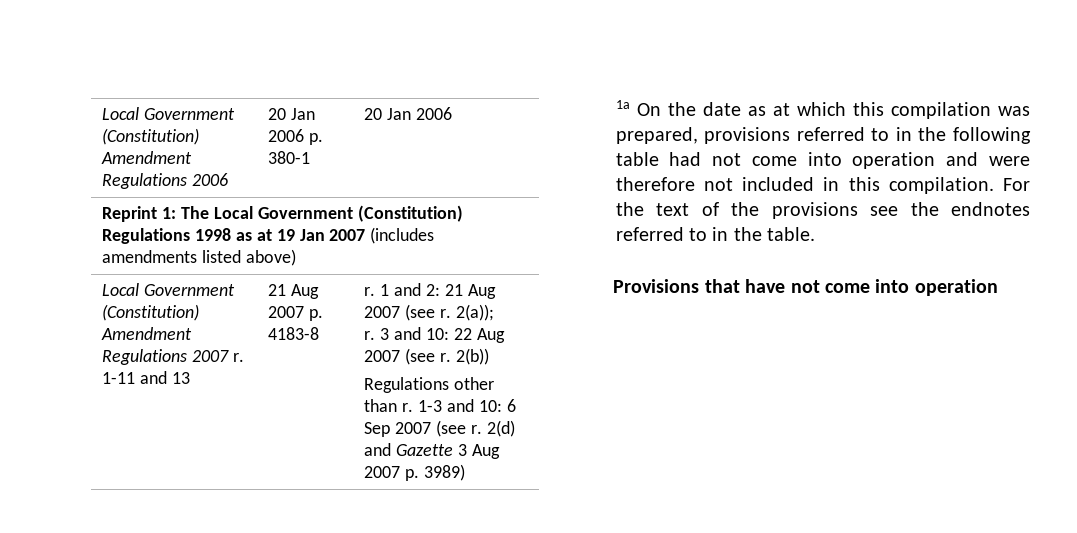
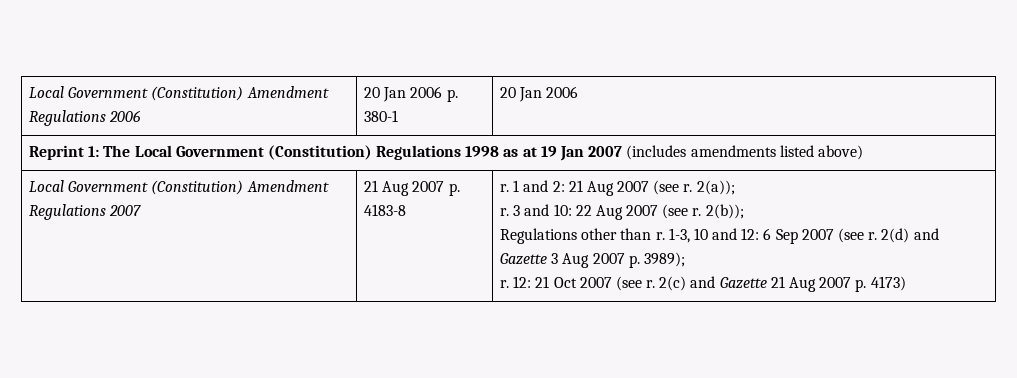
- Local Government (Constitution) Amendment Regulations 2007 r. 1-11 and 13
+ Local Government (Constitution) Amendment Regulations 2007
- 2(b))
+ 2(b));
- 1-3 and 10: 6 Sep 2007 (see r.
+ 1-3, 10 and 12: 6 Sep 2007 (see r.
- 2(d) and Gazette 3 Aug 2007 p. 3989)
- 1a On the date as at which this compilation was prepared, provisions referred to in the following table had not come into operation and were therefore not included in this compilation. For the text of the provisions see the endnotes referred to in the table.
- Provisions that have not come into operation
+ 2(d) and Gazette 3 Aug 2007 p. 3989);
+ r. 12: 21 Oct 2007 (see r. 2(c) and Gazette 21 Aug 2007 p. 4173)

